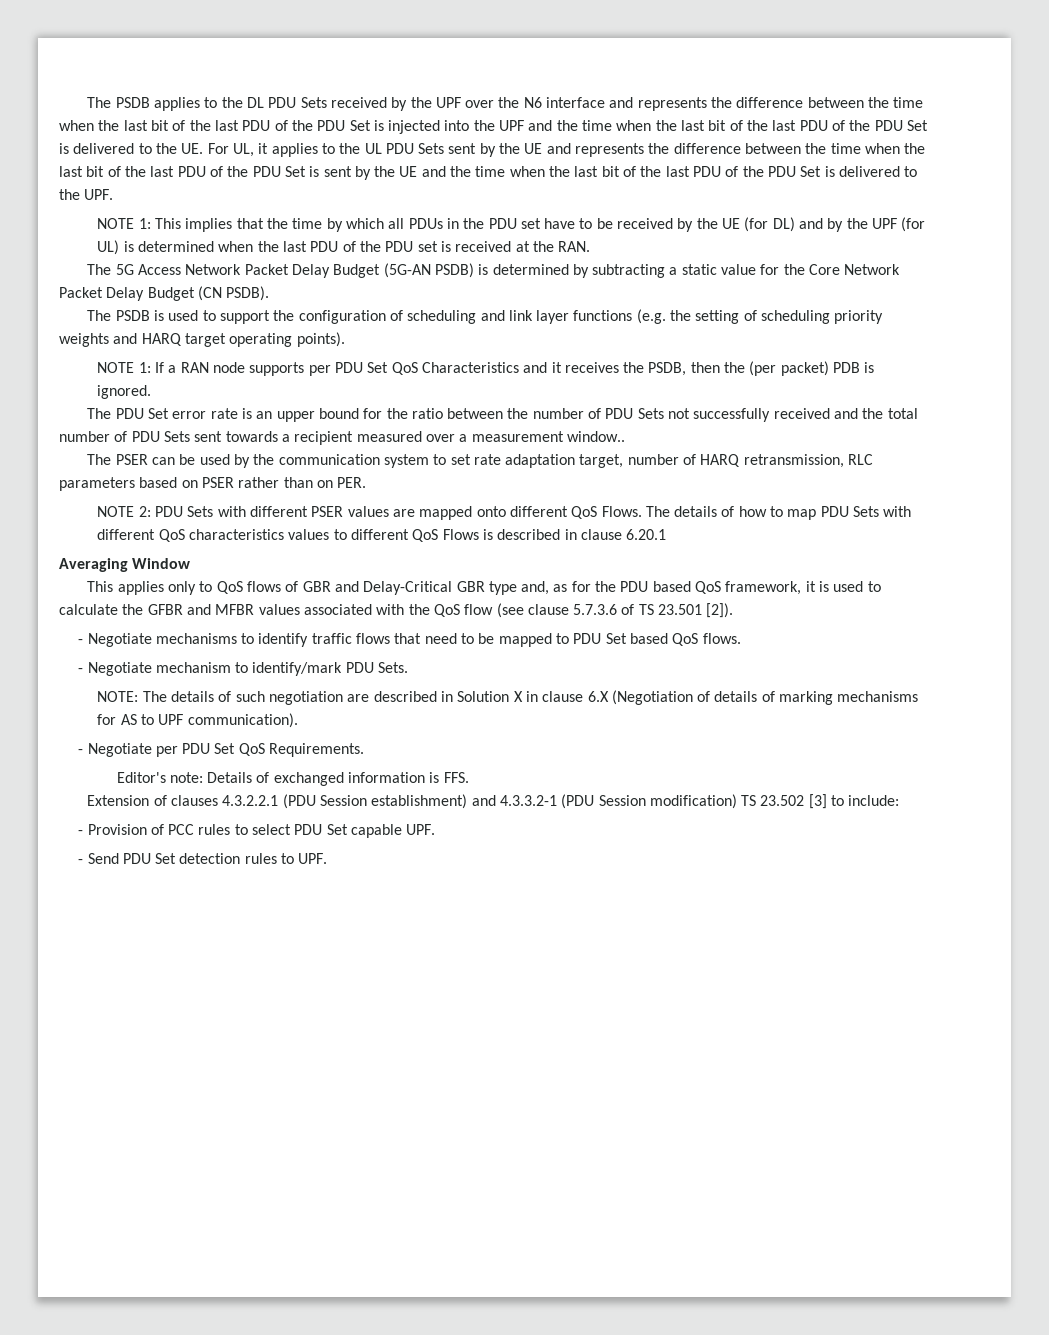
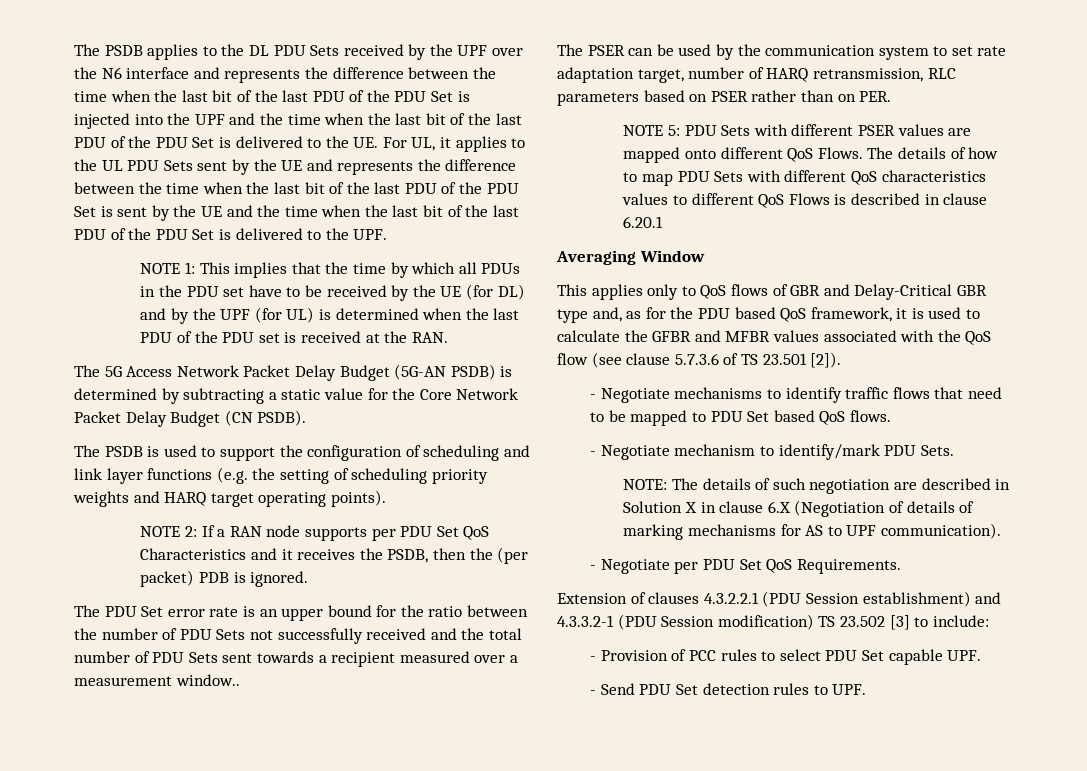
- NOTE 1: If a RAN node supports per PDU Set QoS Characteristics and it receives the PSDB, then the (per packet) PDB is ignored.
+ NOTE 2: If a RAN node supports per PDU Set QoS Characteristics and it receives the PSDB, then the (per packet) PDB is ignored.
- NOTE 2: PDU Sets with different PSER values are mapped onto different QoS Flows.
+ NOTE 5: PDU Sets with different PSER values are mapped onto different QoS Flows.
- Editor's note: Details of exchanged information is FFS.

